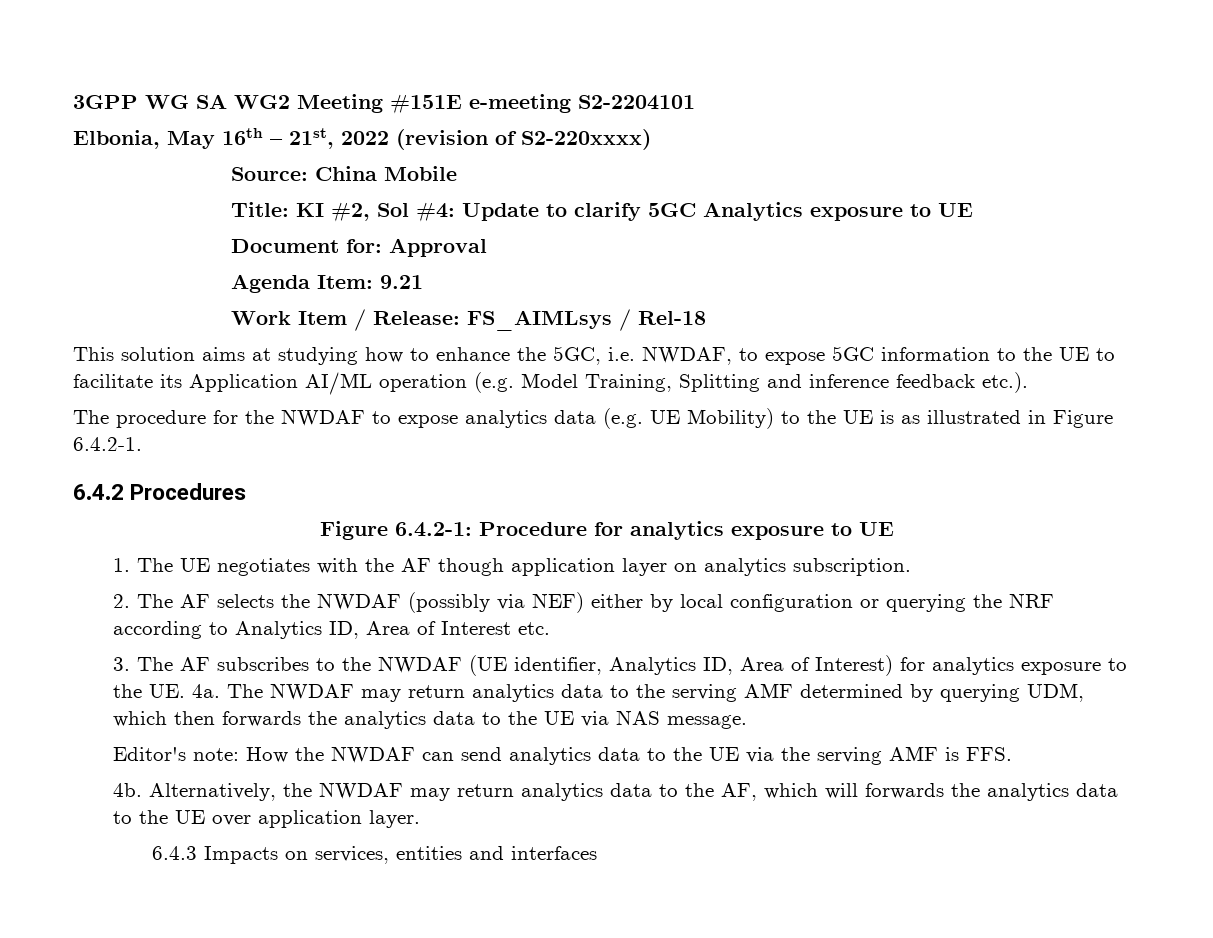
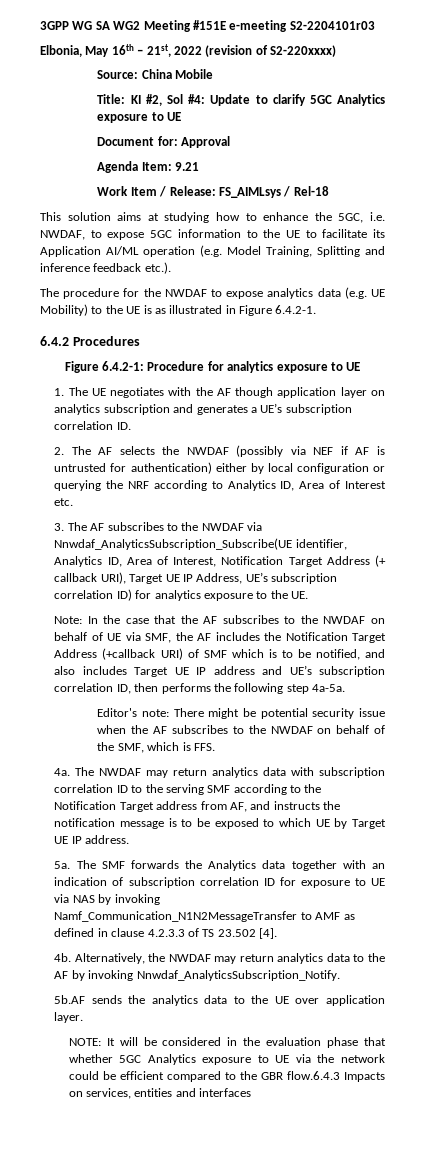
- 3GPP WG SA WG2 Meeting #151E e-meeting S2-2204101
+ 3GPP WG SA WG2 Meeting #151E e-meeting S2-2204101r03
- 1. The UE negotiates with the AF though application layer on analytics subscription.
+ 1. The UE negotiates with the AF though application layer on analytics subscription and generates a UE’s subscription correlation ID.
- 2. The AF selects the NWDAF (possibly via NEF) either by local configuration or querying the NRF according to Analytics ID, Area of Interest etc.
+ 2. The AF selects the NWDAF (possibly via NEF if AF is untrusted for authentication) either by local configuration or querying the NRF according to Analytics ID, Area of Interest etc.
- 3. The AF subscribes to the NWDAF (UE identifier, Analytics ID, Area of Interest) for analytics exposure to the UE. 4a.
+ 3. The AF subscribes to the NWDAF via Nnwdaf_AnalyticsSubscription_Subscribe(UE identifier, Analytics ID, Area of Interest, Notification Target Address (+ callback URI), Target UE IP Address, UE’s subscription correlation ID) for analytics exposure to the UE.
+ Note: In the case that the AF subscribes to the NWDAF on behalf of UE via SMF, the AF includes the Notification Target Address (+callback URI) of SMF which is to be notified, and also includes Target UE IP address and UE’s subscription correlation ID, then performs the following step 4a-5a.
+ Editor's note: There might be potential security issue when the AF subscribes to the NWDAF on behalf of the SMF, which is FFS.
+ 4a.
- The NWDAF may return analytics data to the serving AMF determined by querying UDM, which then forwards the analytics data to the UE via NAS message.
- Editor's note: How the NWDAF can send analytics data to the UE via the serving AMF is FFS.
+ The NWDAF may return analytics data with subscription correlation ID to the serving SMF according to the Notification Target address from AF, and instructs the notification message is to be exposed to which UE by Target UE IP address.
+ 5a. The SMF forwards the Analytics data together with an indication of subscription correlation ID for exposure to UE via NAS by invoking Namf_Communication_N1N2MessageTransfer to AMF as defined in clause 4.2.3.3 of TS 23.502 [4].
- Alternatively, the NWDAF may return analytics data to the AF, which will forwards the analytics data to the UE over application layer.
+ Alternatively, the NWDAF may return analytics data to the AF by invoking Nnwdaf_AnalyticsSubscription_Notify.
+ 5b.AF sends the analytics data to the UE over application layer.
- 6.4.3 Impacts on services, entities and interfaces
+ NOTE: It will be considered in the evaluation phase that whether 5GC Analytics exposure to UE via the network could be efficient compared to the GBR flow.6.4.3 Impacts on services, entities and interfaces

